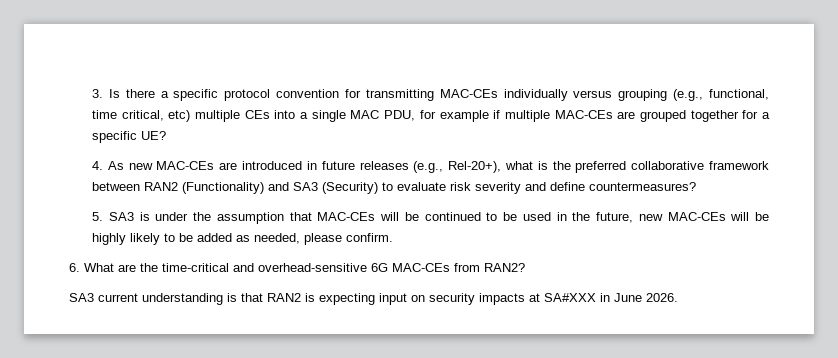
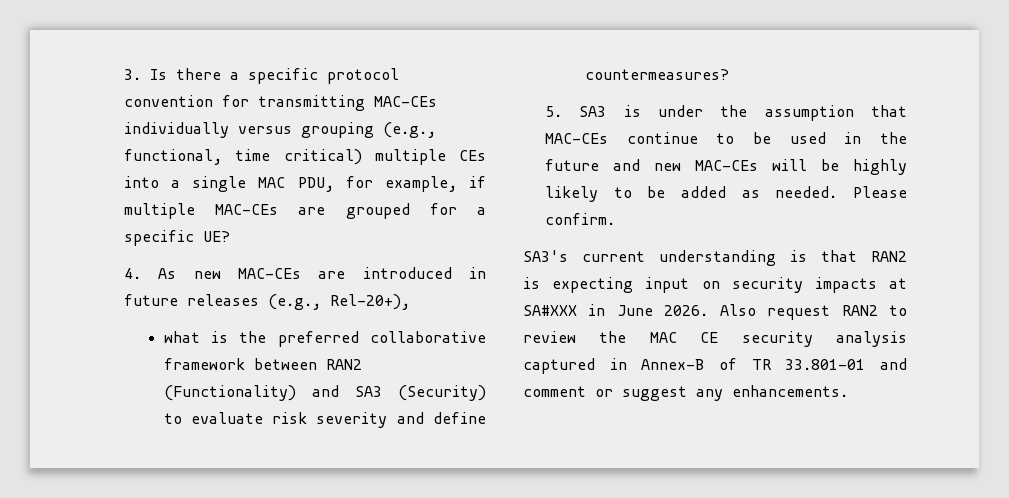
- 3. Is there a specific protocol convention for transmitting MAC-CEs individually versus grouping (e.g., functional, time critical, etc) multiple CEs into a single MAC PDU, for example if multiple MAC-CEs are grouped together for a specific UE?
+ 3. Is there a specific protocol convention for transmitting MAC-CEs individually versus grouping (e.g., functional, time critical) multiple CEs into a single MAC PDU, for example, if multiple MAC-CEs are grouped for a specific UE?
- 4. As new MAC-CEs are introduced in future releases (e.g., Rel-20+), what is the preferred collaborative framework between RAN2 (Functionality) and SA3 (Security) to evaluate risk severity and define countermeasures?
+ 4. As new MAC-CEs are introduced in future releases (e.g., Rel-20+),
+ what is the preferred collaborative framework between RAN2 (Functionality) and SA3 (Security) to evaluate risk severity and define countermeasures?
- 5. SA3 is under the assumption that MAC-CEs will be continued to be used in the future, new MAC-CEs will be highly likely to be added as needed, please confirm.
+ 5. SA3 is under the assumption that MAC-CEs continue to be used in the future and new MAC-CEs will be highly likely to be added as needed. Please confirm.
- 6. What are the time-critical and overhead-sensitive 6G MAC-CEs from RAN2?
- SA3 current understanding is that RAN2 is expecting input on security impacts at SA#XXX in June 2026.
+ SA3's current understanding is that RAN2 is expecting input on security impacts at SA#XXX in June 2026.
+ Also request RAN2 to review the MAC CE security analysis captured in Annex-B of TR 33.801-01 and comment or suggest any enhancements.

